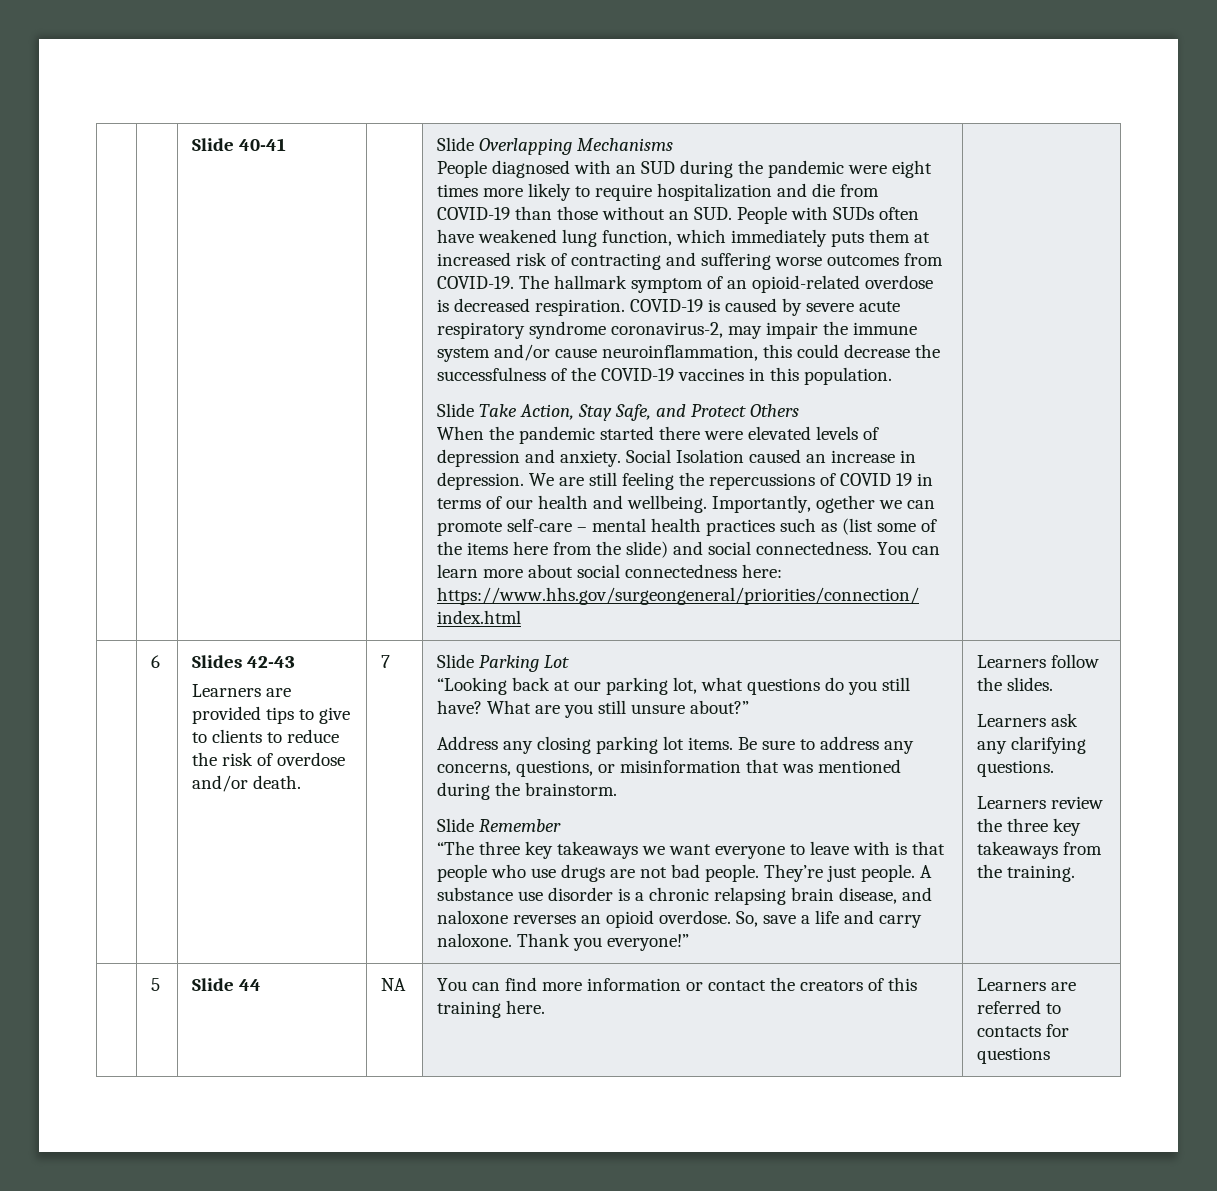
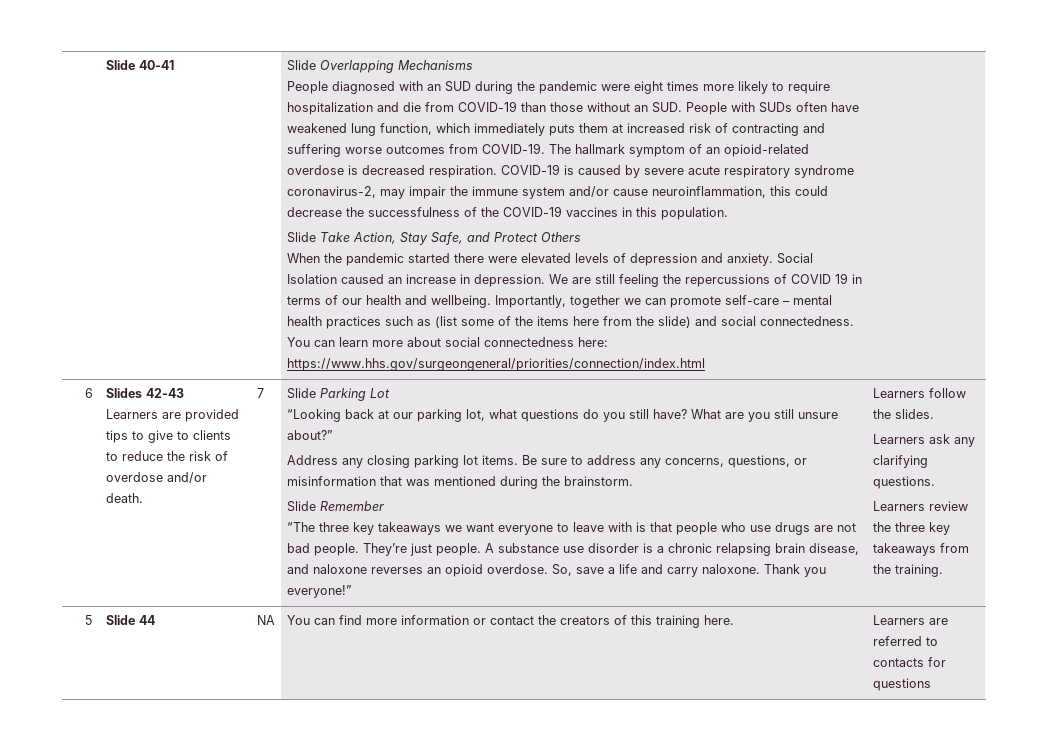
- Importantly, ogether we can promote self-care – mental health practices such as (list some of the items here from the slide) and social connectedness.
+ Importantly, together we can promote self-care – mental health practices such as (list some of the items here from the slide) and social connectedness.

